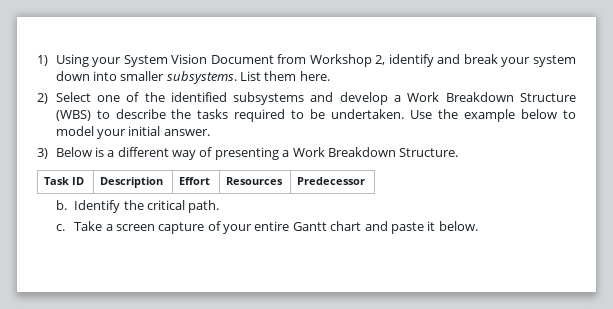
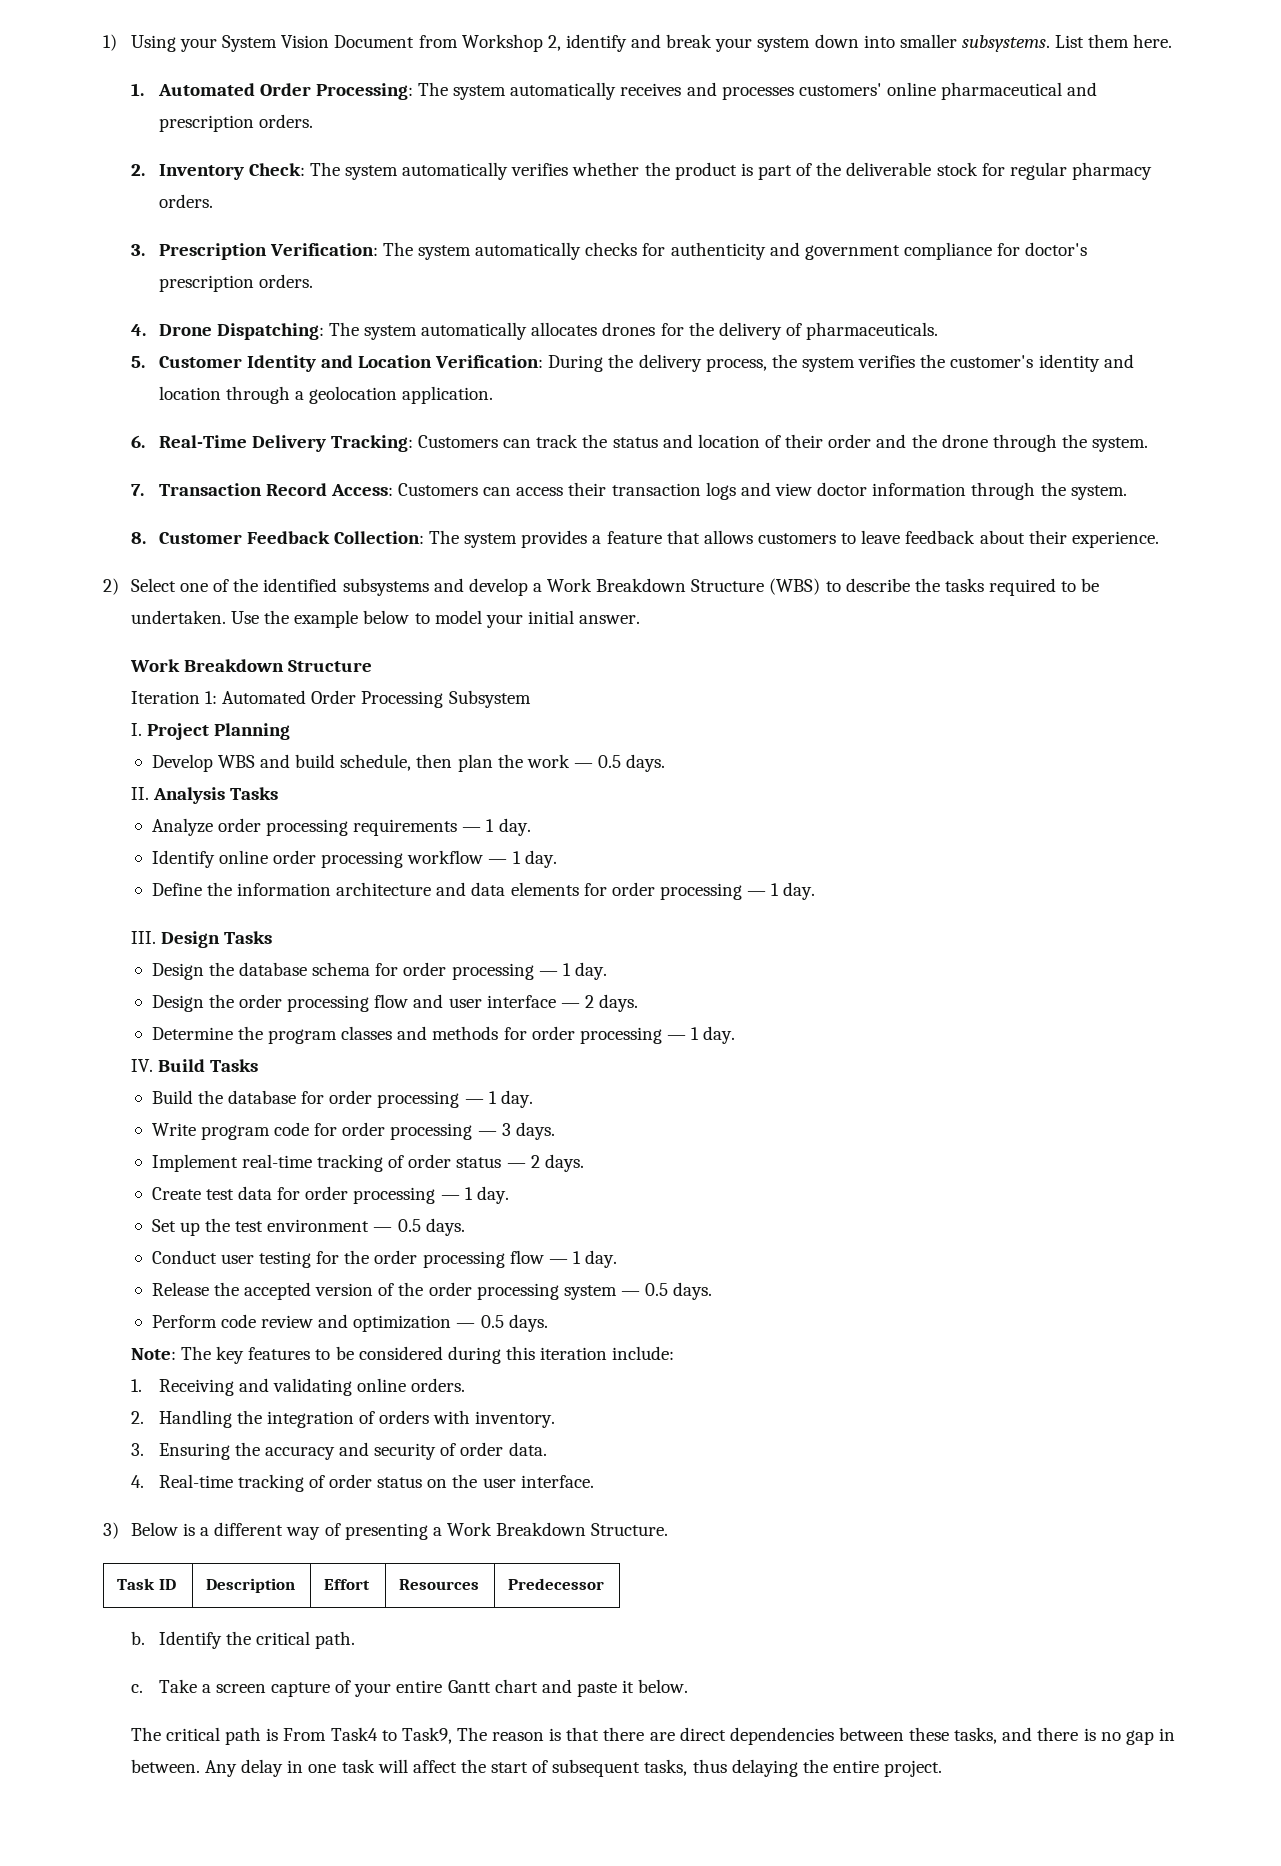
+ 1. Automated Order Processing: The system automatically receives and processes customers' online pharmaceutical and prescription orders.
+ 2. Inventory Check: The system automatically verifies whether the product is part of the deliverable stock for regular pharmacy orders.
+ 3. Prescription Verification: The system automatically checks for authenticity and government compliance for doctor's prescription orders.
+ 4. Drone Dispatching: The system automatically allocates drones for the delivery of pharmaceuticals.
+ 5. Customer Identity and Location Verification: During the delivery process, the system verifies the customer's identity and location through a geolocation application.
+ 6. Real-Time Delivery Tracking: Customers can track the status and location of their order and the drone through the system.
+ 7. Transaction Record Access: Customers can access their transaction logs and view doctor information through the system.
+ 8. Customer Feedback Collection: The system provides a feature that allows customers to leave feedback about their experience.
  Use the example below to model your initial answer.
+ Work Breakdown Structure
+ Iteration 1: Automated Order Processing Subsystem
+ I. Project Planning
+ Develop WBS and build schedule, then plan the work — 0.5 days.
+ II. Analysis Tasks
+ Analyze order processing requirements — 1 day.
+ Identify online order processing workflow — 1 day.
+ Define the information architecture and data elements for order processing — 1 day.
+ III. Design Tasks
+ Design the database schema for order processing — 1 day.
+ Design the order processing flow and user interface — 2 days.
+ Determine the program classes and methods for order processing — 1 day.
+ IV. Build Tasks
+ Build the database for order processing — 1 day.
+ Write program code for order processing — 3 days.
+ Implement real-time tracking of order status — 2 days.
+ Create test data for order processing — 1 day.
+ Set up the test environment — 0.5 days.
+ Conduct user testing for the order processing flow — 1 day.
+ Release the accepted version of the order processing system — 0.5 days.
+ Perform code review and optimization — 0.5 days.
+ Note: The key features to be considered during this iteration include:
+ 1. Receiving and validating online orders.
+ 2. Handling the integration of orders with inventory.
+ 3. Ensuring the accuracy and security of order data.
+ 4. Real-time tracking of order status on the user interface.
+ The critical path is From Task4 to Task9, The reason is that there are direct dependencies between these tasks, and there is no gap in between. Any delay in one task will affect the start of subsequent tasks, thus delaying the entire project.

